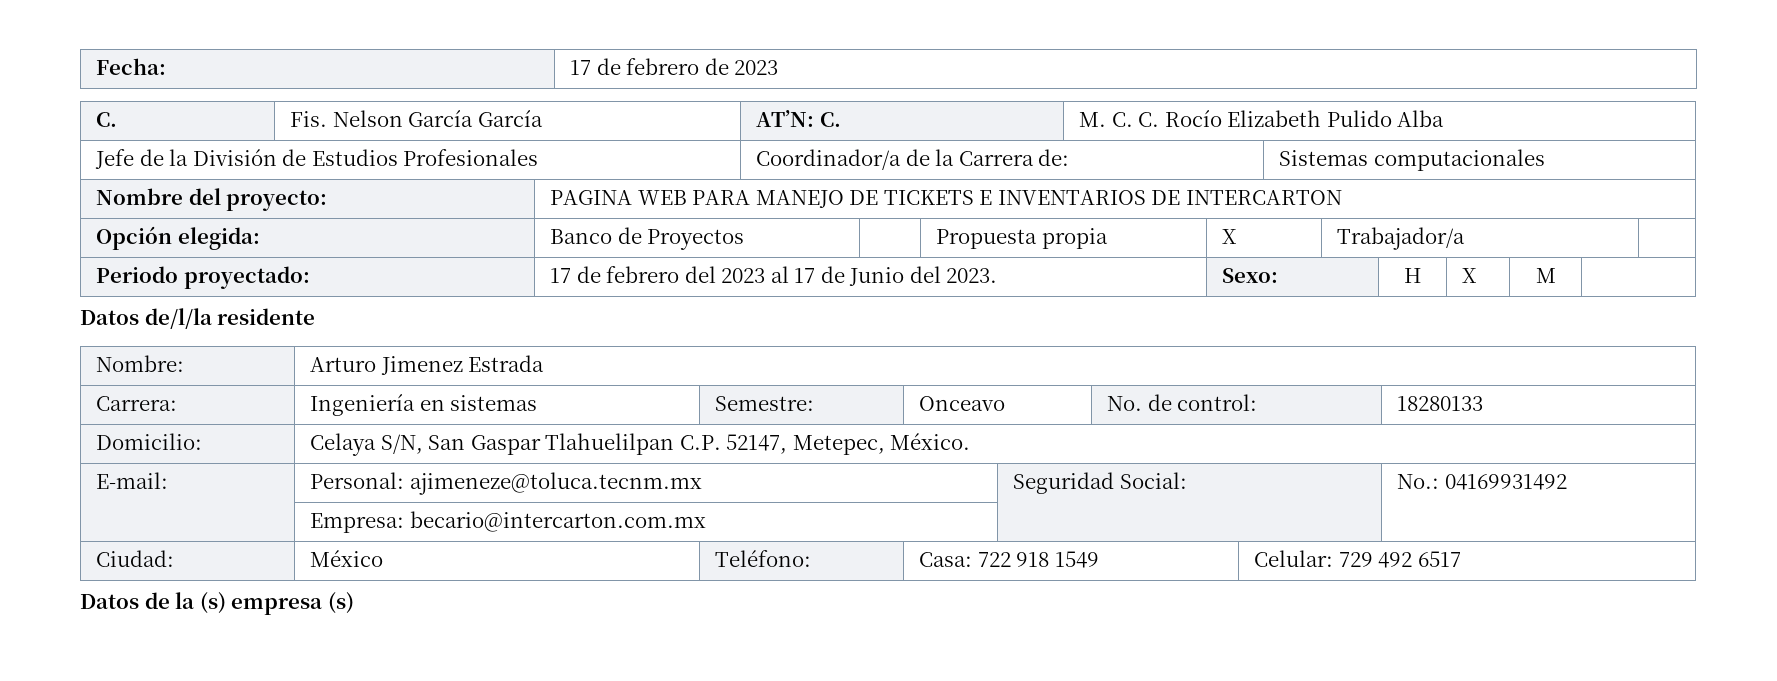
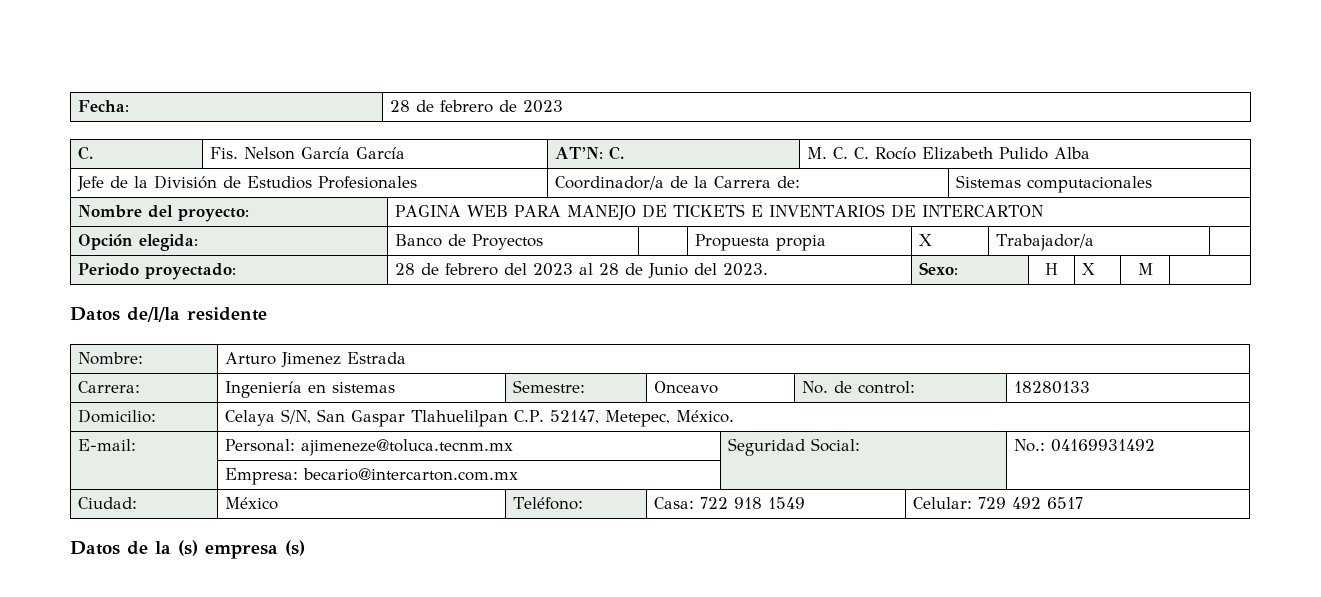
- Fecha: | 17 de febrero de 2023
+ Fecha: | 28 de febrero de 2023
- Periodo proyectado: | 17 de febrero del 2023 al 17 de Junio del 2023. | Sexo: | H | X | M |
+ Periodo proyectado: | 28 de febrero del 2023 al 28 de Junio del 2023. | Sexo: | H | X | M |

